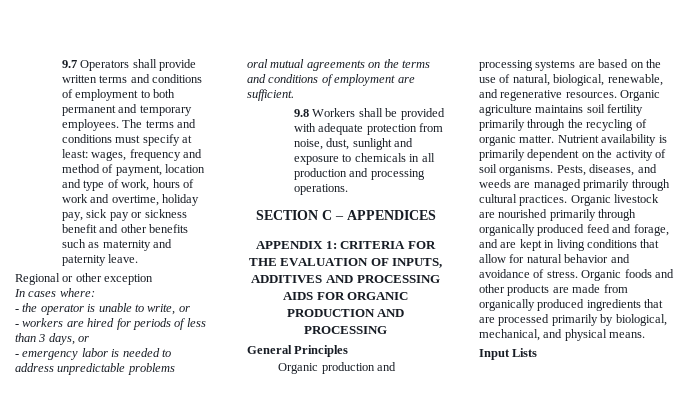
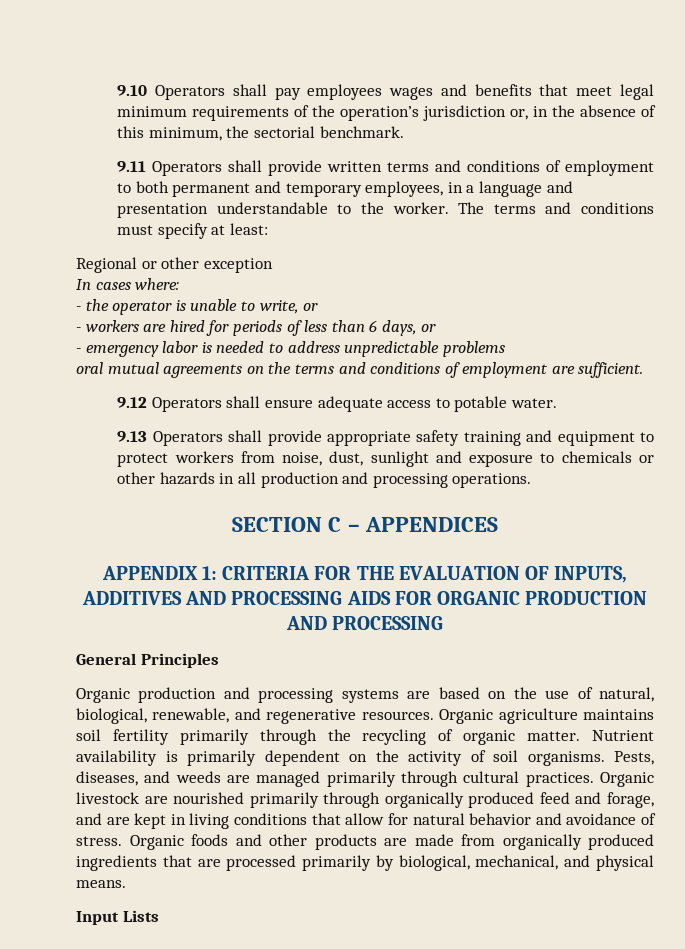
- 9.7 Operators shall provide written terms and conditions of employment to both permanent and temporary employees.
+ 9.10 Operators shall pay employees wages and benefits that meet legal minimum requirements of the operation’s jurisdiction or, in the absence of this minimum, the sectorial benchmark.
+ 9.11 Operators shall provide written terms and conditions of employment to both permanent and temporary employees, in a language and presentation understandable to the worker.
- The terms and conditions must specify at least: wages, frequency and method of payment, location and type of work, hours of work and overtime, holiday pay, sick pay or sickness benefit and other benefits such as maternity and paternity leave.
+ The terms and conditions must specify at least:
- - workers are hired for periods of less than 3 days, or
+ - workers are hired for periods of less than 6 days, or
- 9.8 Workers shall be provided with adequate protection from noise, dust, sunlight and exposure to chemicals in all production and processing operations.
+ 9.12 Operators shall ensure adequate access to potable water.
+ 9.13 Operators shall provide appropriate safety training and equipment to protect workers from noise, dust, sunlight and exposure to chemicals or other hazards in all production and processing operations.

